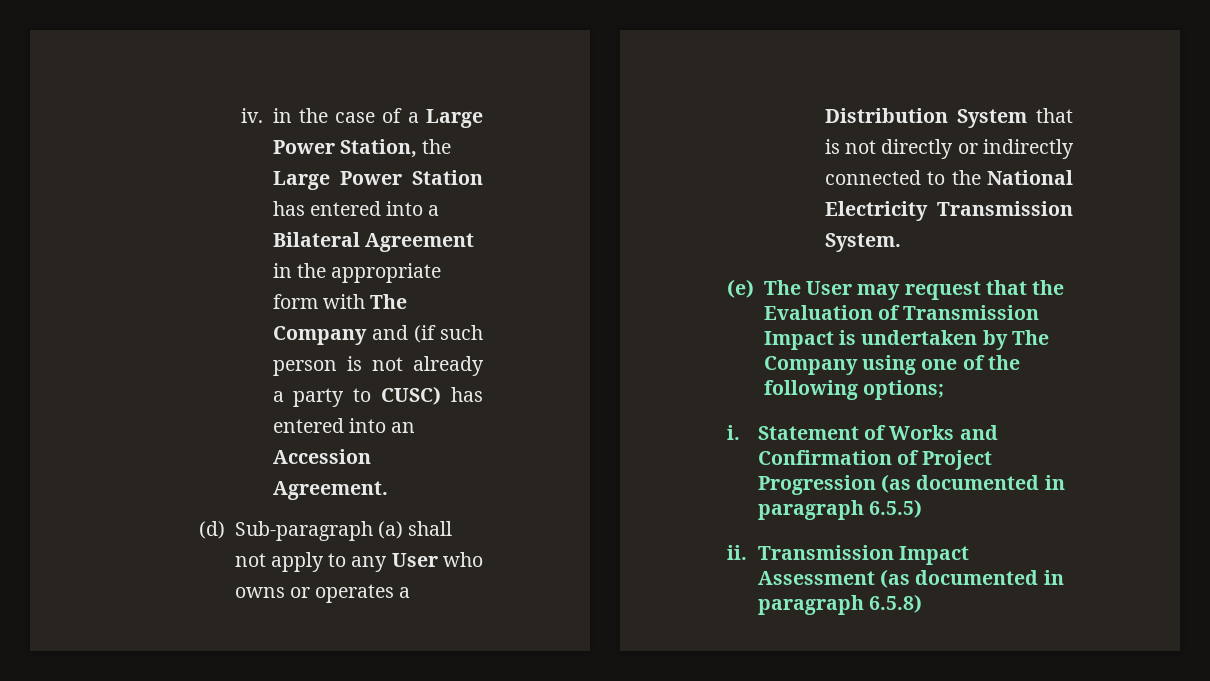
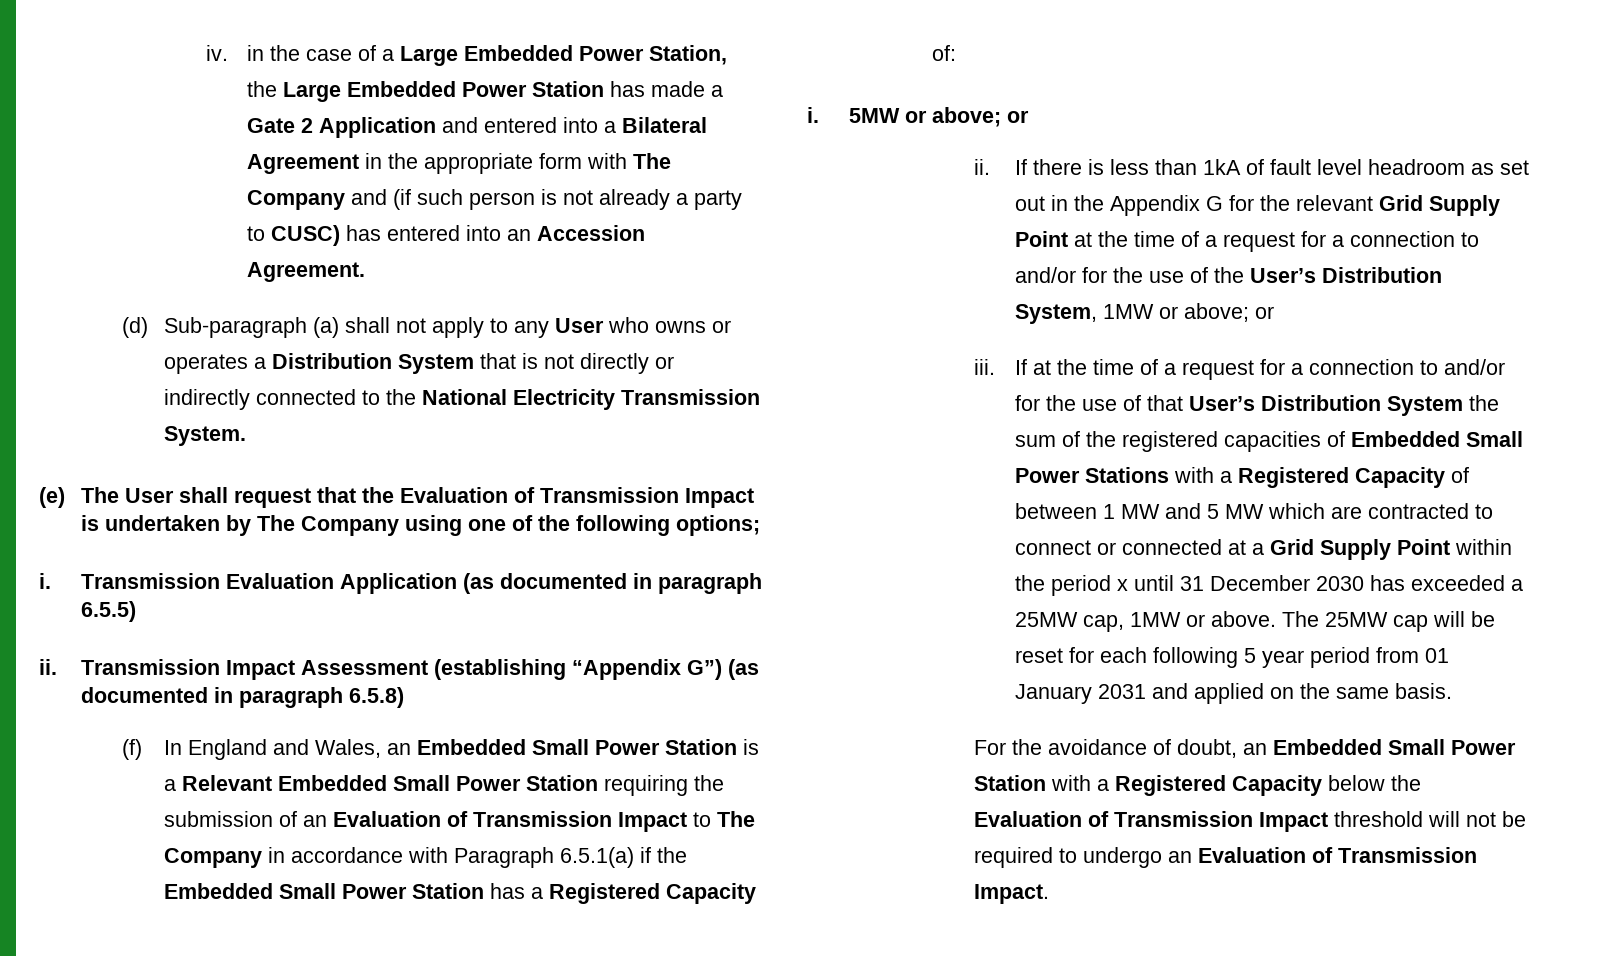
- iv. in the case of a Large Power Station, the Large Power Station has entered into a Bilateral Agreement in the appropriate form with The Company and (if such person is not already a party to CUSC) has entered into an Accession Agreement.
+ iv. in the case of a Large Embedded Power Station, the Large Embedded Power Station has made a Gate 2 Application and entered into a Bilateral Agreement in the appropriate form with The Company and (if such person is not already a party to CUSC) has entered into an Accession Agreement.
- (e) The User may request that the Evaluation of Transmission Impact is undertaken by The Company using one of the following options;
+ (e) The User shall request that the Evaluation of Transmission Impact is undertaken by The Company using one of the following options;
- Statement of Works and Confirmation of Project Progression (as documented in paragraph 6.5.5)
+ Transmission Evaluation Application (as documented in paragraph 6.5.5)
- Transmission Impact Assessment (as documented in paragraph 6.5.8)
+ Transmission Impact Assessment (establishing “Appendix G”) (as documented in paragraph 6.5.8)
+ (f) In England and Wales, an Embedded Small Power Station is a Relevant Embedded Small Power Station requiring the submission of an Evaluation of Transmission Impact to The Company in accordance with Paragraph 6.5.1(a) if the Embedded Small Power Station has a Registered Capacity of:
+ i. 5MW or above; or
+ ii. If there is less than 1kA of fault level headroom as set out in the Appendix G for the relevant Grid Supply Point at the time of a request for a connection to and/or for the use of the User’s Distribution System, 1MW or above; or
+ iii. If at the time of a request for a connection to and/or for the use of that User’s Distribution System the sum of the registered capacities of Embedded Small Power Stations with a Registered Capacity of between 1 MW and 5 MW which are contracted to connect or connected at a Grid Supply Point within the period x until 31 December 2030 has exceeded a 25MW cap, 1MW or above. The 25MW cap will be reset for each following 5 year period from 01 January 2031 and applied on the same basis.
+ For the avoidance of doubt, an Embedded Small Power Station with a Registered Capacity below the Evaluation of Transmission Impact threshold will not be required to undergo an Evaluation of Transmission Impact.

